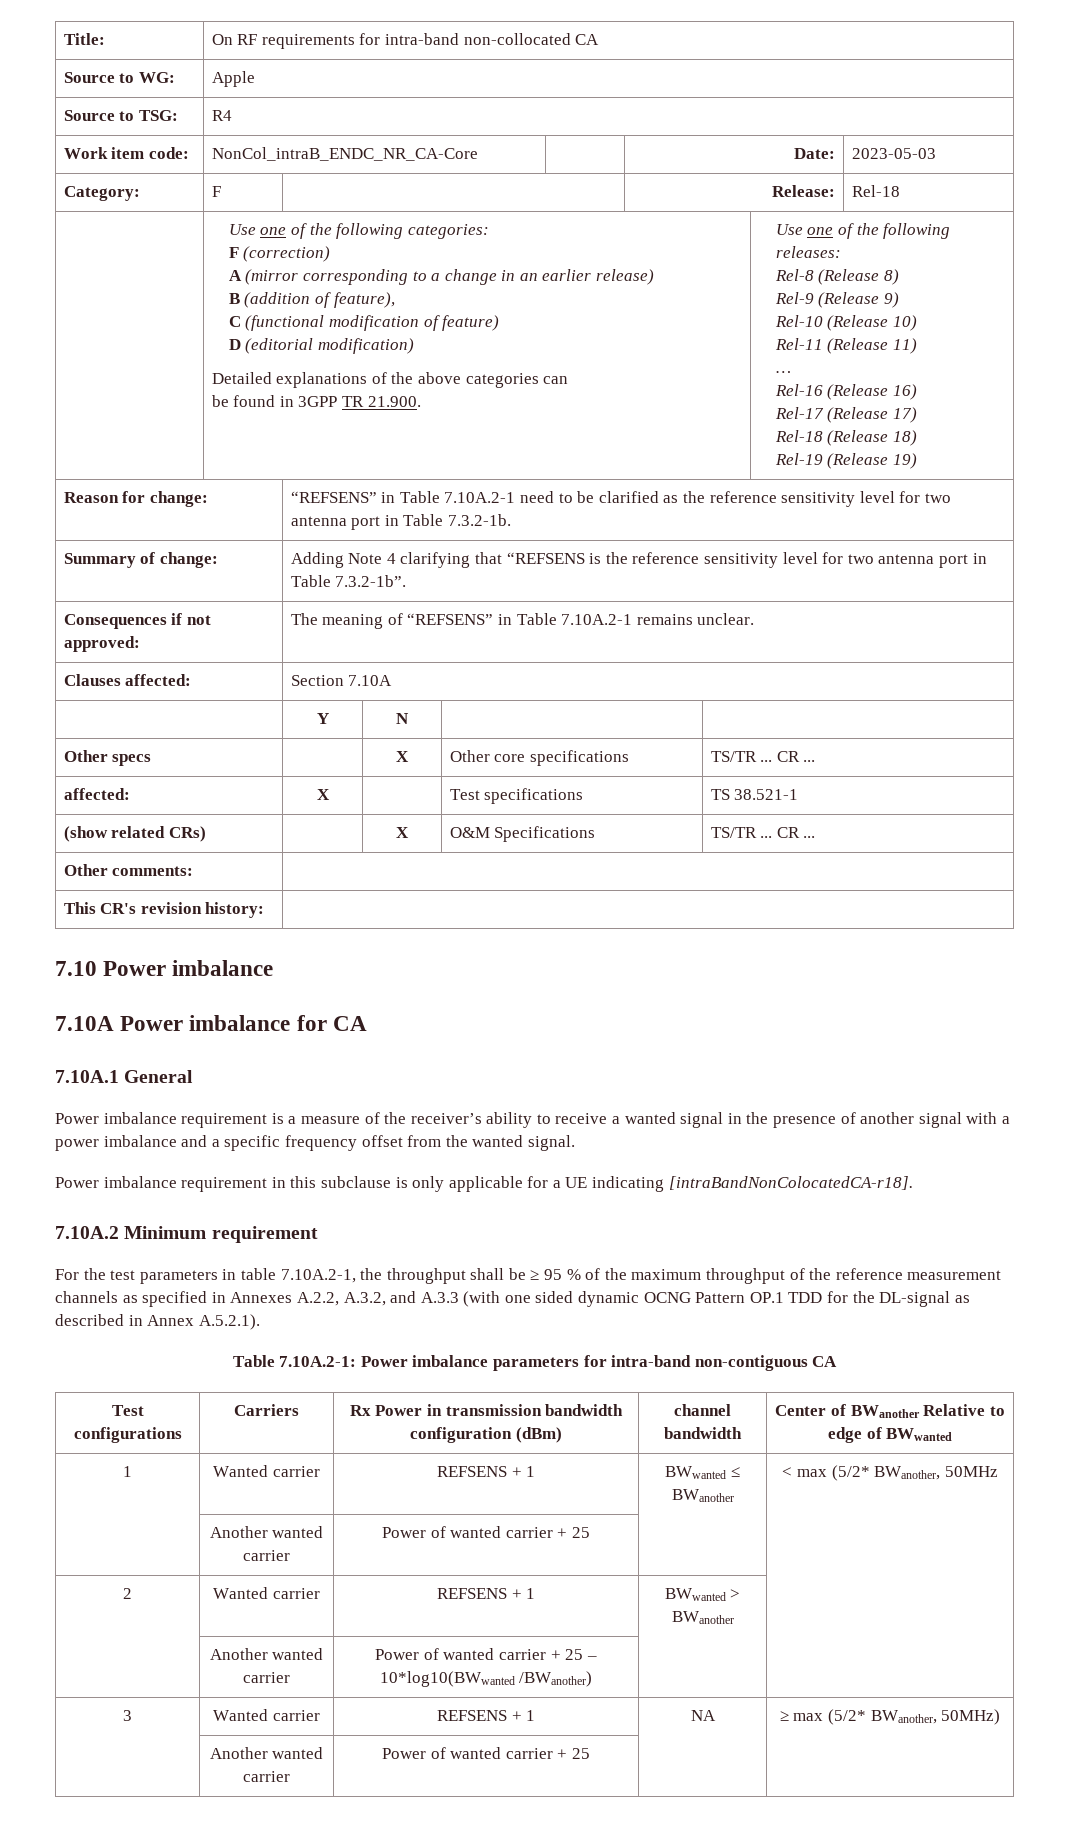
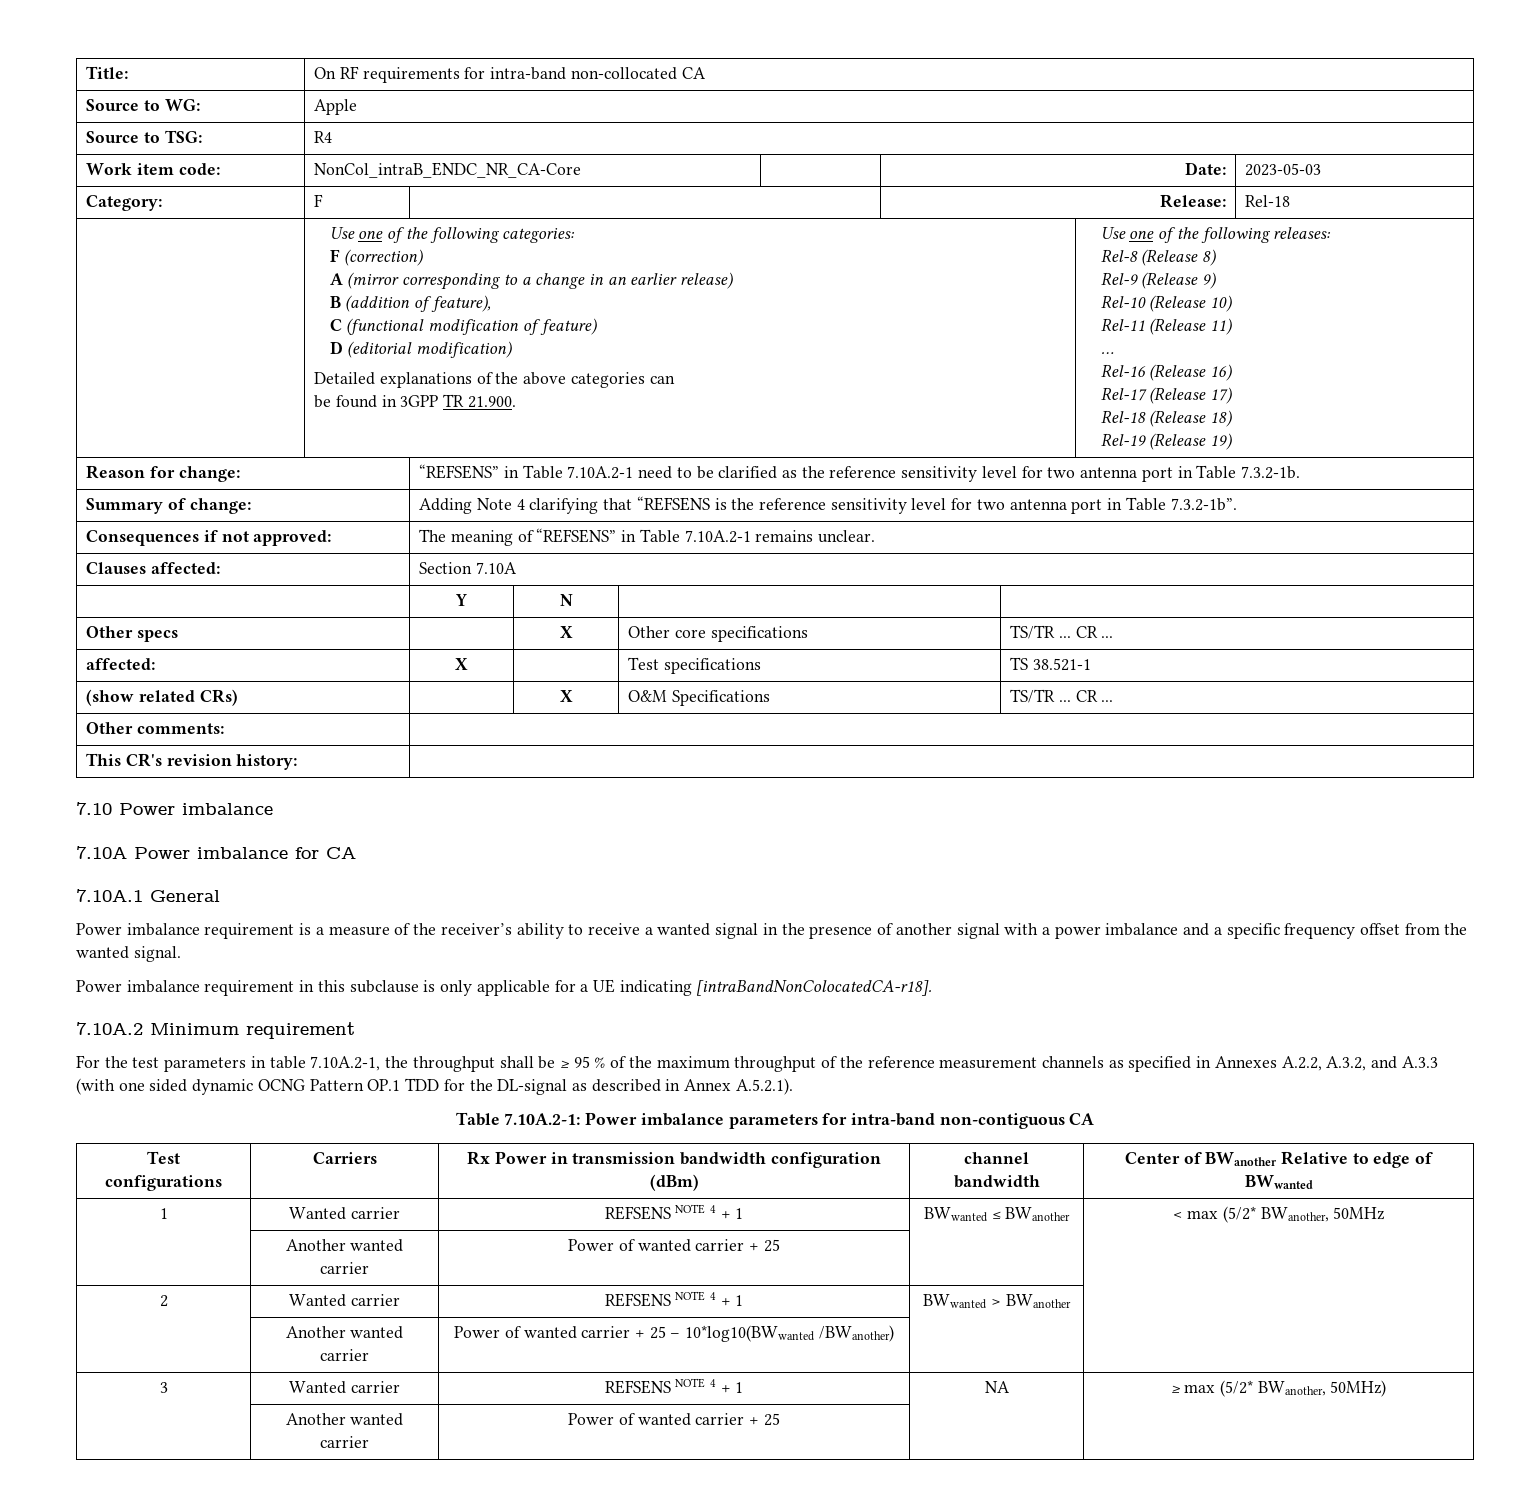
- 1 | Wanted carrier | REFSENS + 1 | BWwanted ≤ BWanother | < max (5/2* BWanother, 50MHz
+ 1 | Wanted carrier | REFSENS NOTE 4 + 1 | BWwanted ≤ BWanother | < max (5/2* BWanother, 50MHz
- 2 | Wanted carrier | REFSENS + 1 | BWwanted > BWanother |
+ 2 | Wanted carrier | REFSENS NOTE 4 + 1 | BWwanted > BWanother |
- 3 | Wanted carrier | REFSENS + 1 | NA | ≥ max (5/2* BWanother, 50MHz)
+ 3 | Wanted carrier | REFSENS NOTE 4 + 1 | NA | ≥ max (5/2* BWanother, 50MHz)

